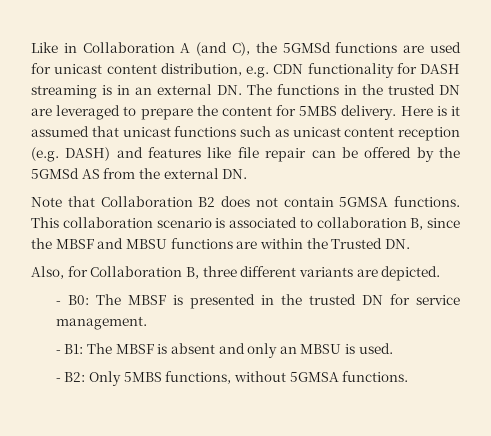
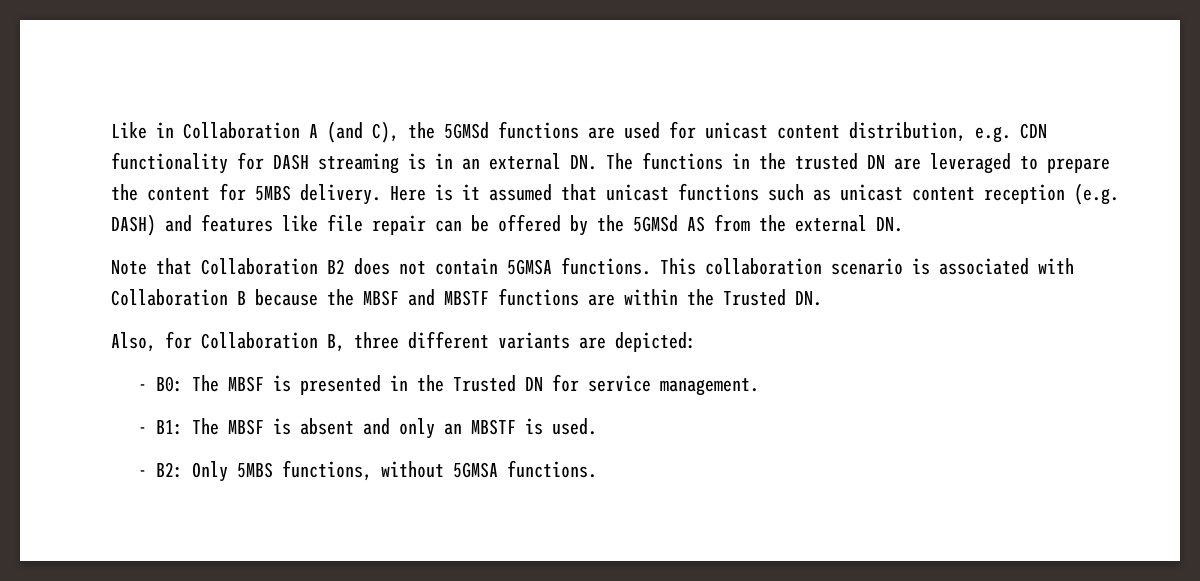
- This collaboration scenario is associated to collaboration B, since the MBSF and MBSU functions are within the Trusted DN.
+ This collaboration scenario is associated with Collaboration B because the MBSF and MBSTF functions are within the Trusted DN.
- Also, for Collaboration B, three different variants are depicted.
+ Also, for Collaboration B, three different variants are depicted:
- - B0: The MBSF is presented in the trusted DN for service management.
+ - B0: The MBSF is presented in the Trusted DN for service management.
- - B1: The MBSF is absent and only an MBSU is used.
+ - B1: The MBSF is absent and only an MBSTF is used.

